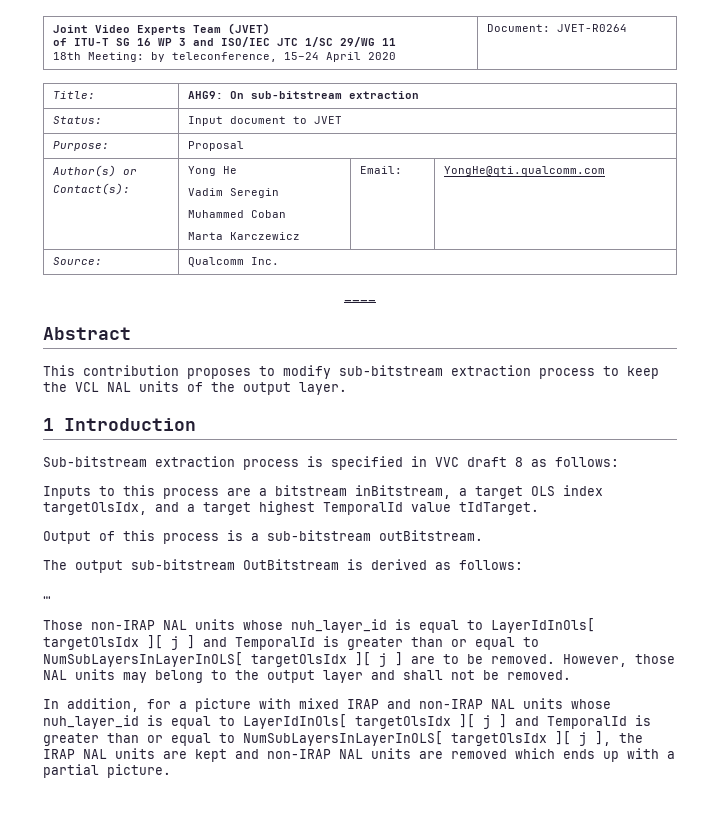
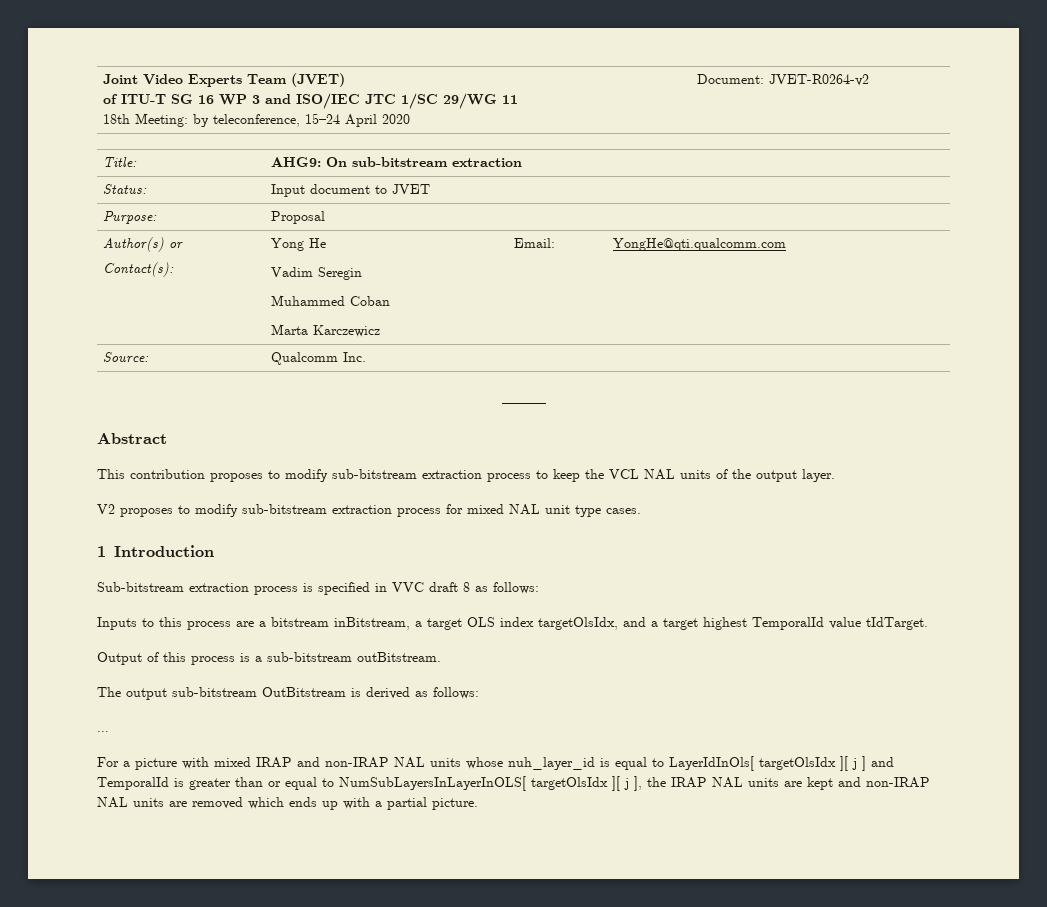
  Joint Video Experts Team (JVET)
  of ITU-T SG 16 WP 3 and ISO/IEC JTC 1/SC 29/WG 11
- 18th Meeting: by teleconference, 15–24 April 2020 | Document: JVET-R0264
+ 18th Meeting: by teleconference, 15–24 April 2020 | Document: JVET-R0264-v2
+ V2 proposes to modify sub-bitstream extraction process for mixed NAL unit type cases.
- Those non-IRAP NAL units whose nuh_layer_id is equal to LayerIdInOls[ targetOlsIdx ][ j ] and TemporalId is greater than or equal to NumSubLayersInLayerInOLS[ targetOlsIdx ][ j ] are to be removed. However, those NAL units may belong to the output layer and shall not be removed.
- In addition, for a picture with mixed IRAP and non-IRAP NAL units whose nuh_layer_id is equal to LayerIdInOls[ targetOlsIdx ][ j ] and TemporalId is greater than or equal to NumSubLayersInLayerInOLS[ targetOlsIdx ][ j ], the IRAP NAL units are kept and non-IRAP NAL units are removed which ends up with a partial picture.
+ For a picture with mixed IRAP and non-IRAP NAL units whose nuh_layer_id is equal to LayerIdInOls[ targetOlsIdx ][ j ] and TemporalId is greater than or equal to NumSubLayersInLayerInOLS[ targetOlsIdx ][ j ], the IRAP NAL units are kept and non-IRAP NAL units are removed which ends up with a partial picture.

